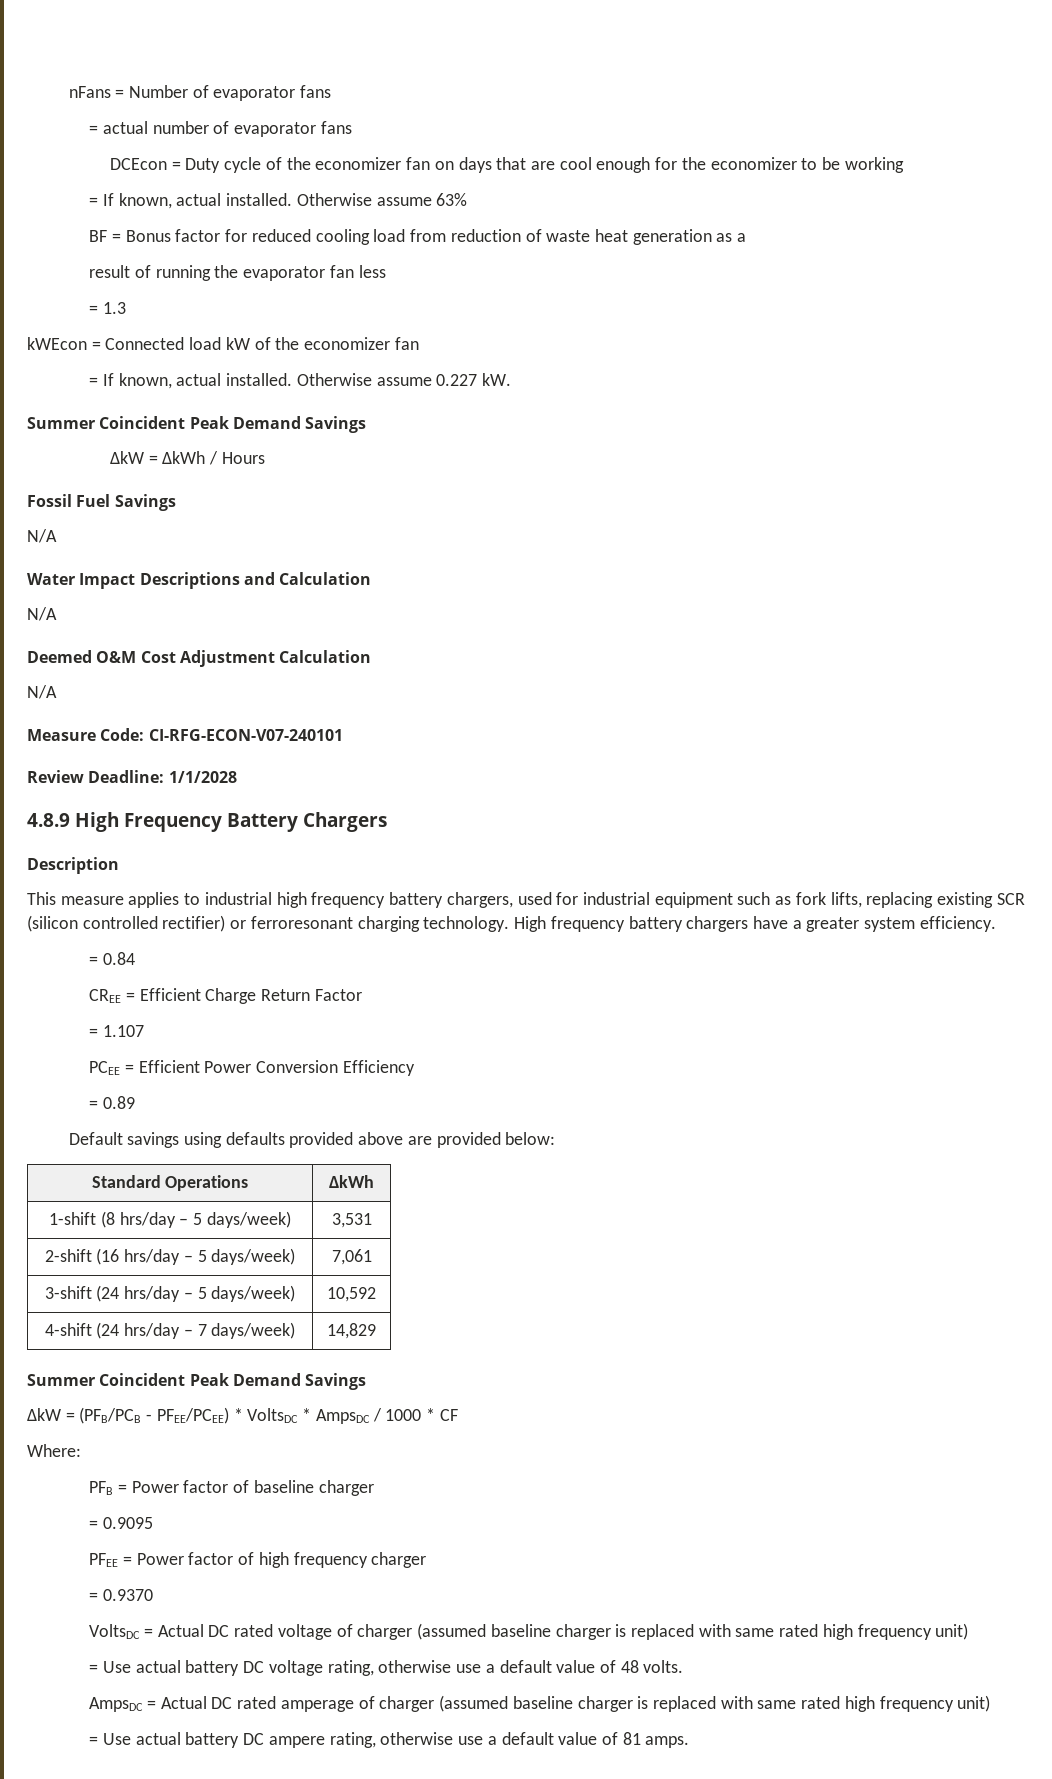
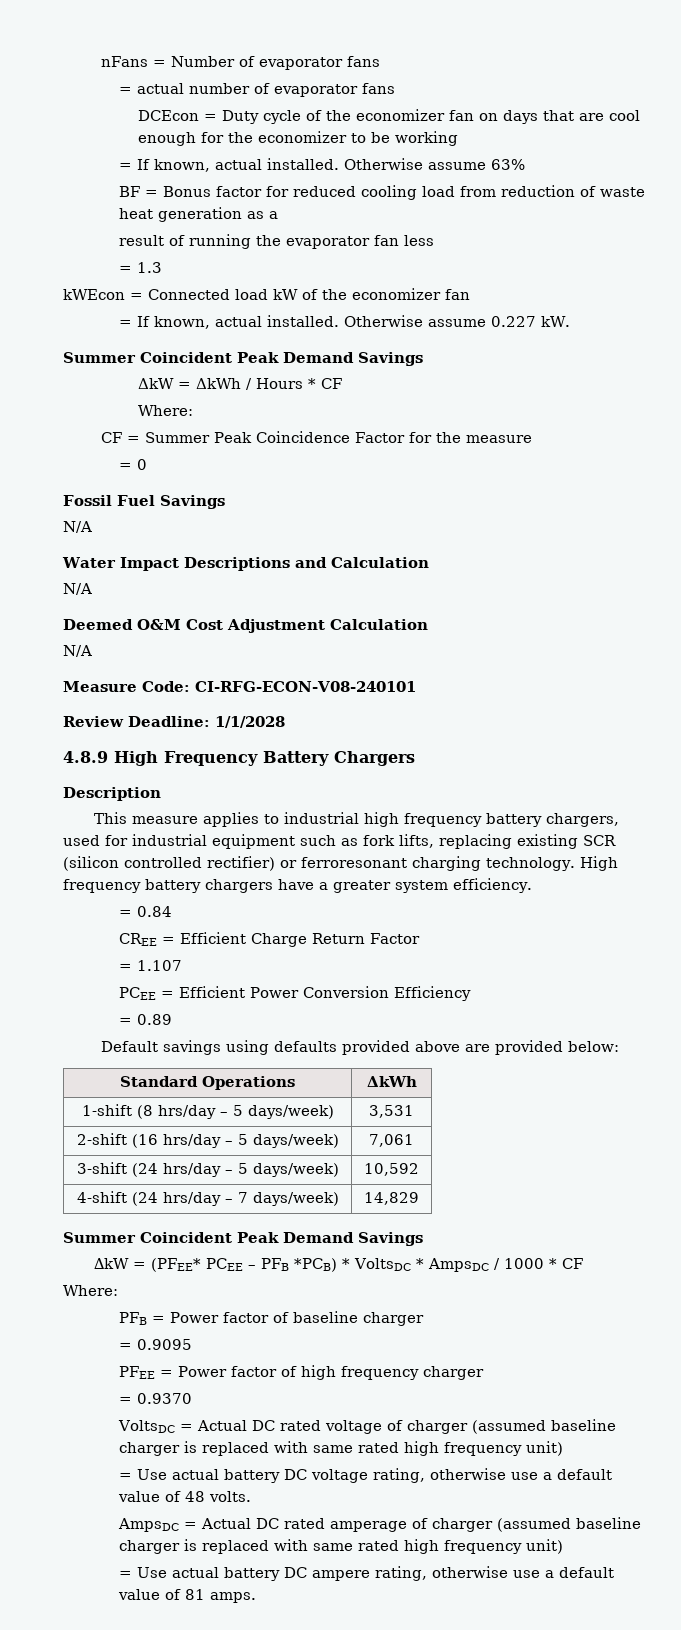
- ΔkW = ΔkWh / Hours
+ ΔkW = ΔkWh / Hours * CF
+ Where:
+ CF = Summer Peak Coincidence Factor for the measure
+ = 0
- Measure Code: CI-RFG-ECON-V07-240101
+ Measure Code: CI-RFG-ECON-V08-240101
- ∆kW = (PFB/PCB - PFEE/PCEE) * VoltsDC * AmpsDC / 1000 * CF
+ ∆kW = (PFEE* PCEE – PFB *PCB) * VoltsDC * AmpsDC / 1000 * CF

